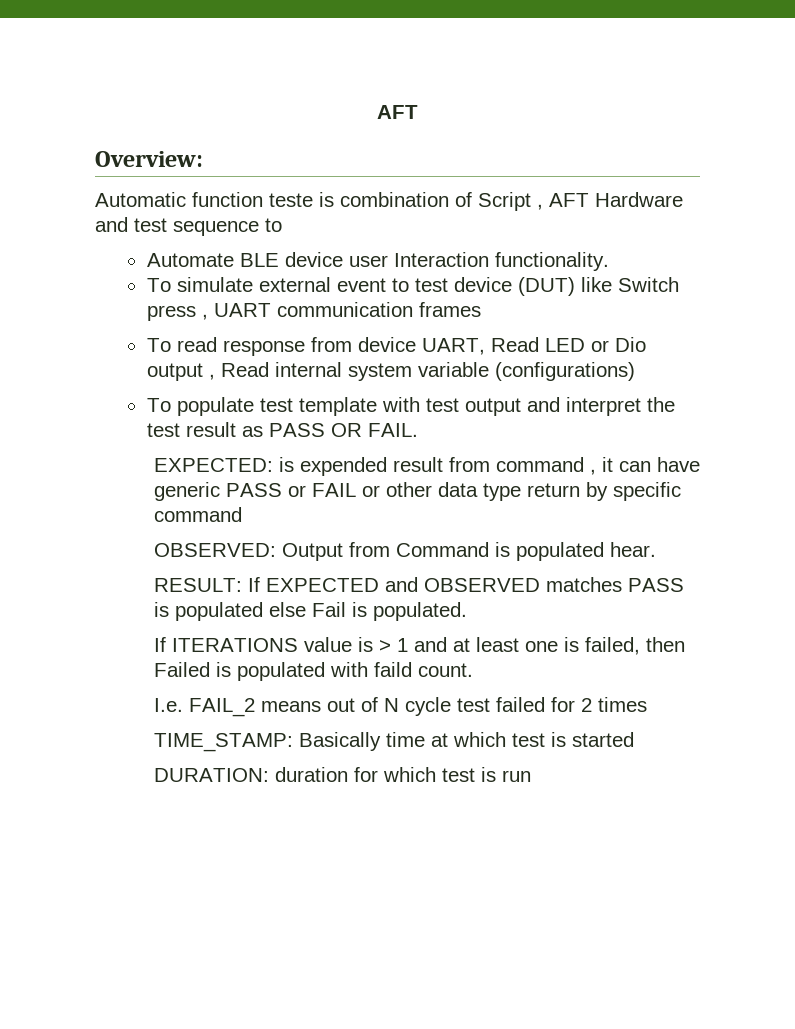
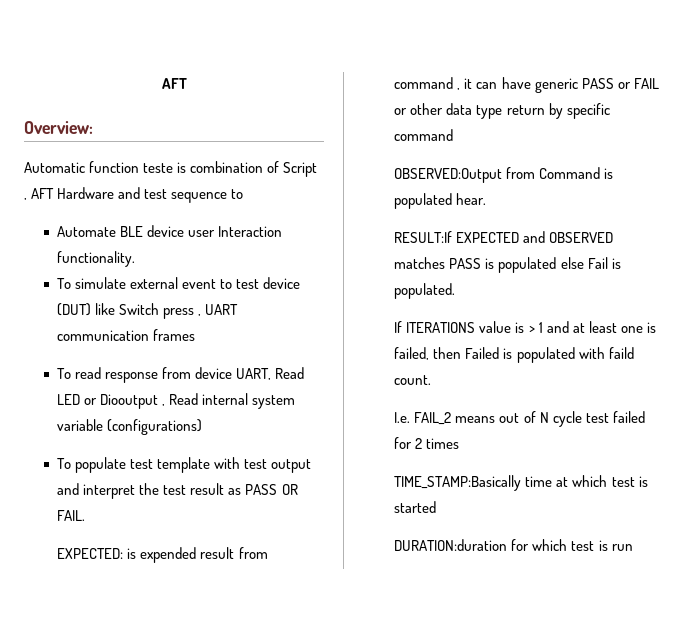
- To read response from device UART, Read LED or Dio output , Read internal system variable (configurations)
+ To read response from device UART, Read LED or Diooutput , Read internal system variable (configurations)
- OBSERVED: Output from Command is populated hear.
+ OBSERVED:Output from Command is populated hear.
- RESULT: If EXPECTED and OBSERVED matches PASS is populated else Fail is populated.
+ RESULT:If EXPECTED and OBSERVED matches PASS is populated else Fail is populated.
- TIME_STAMP: Basically time at which test is started
+ TIME_STAMP:Basically time at which test is started
- DURATION: duration for which test is run
+ DURATION:duration for which test is run

